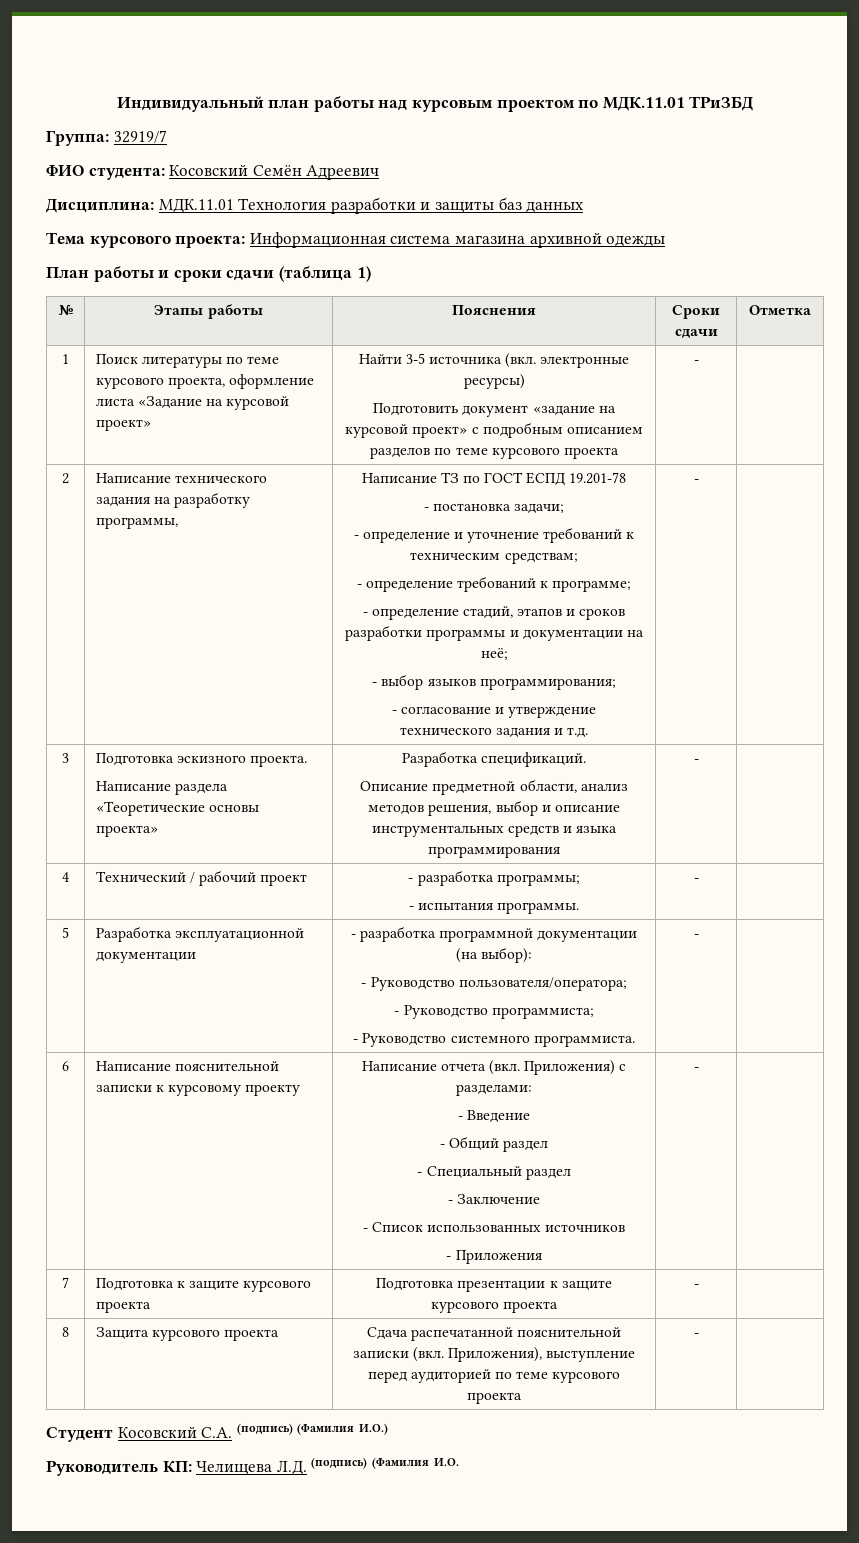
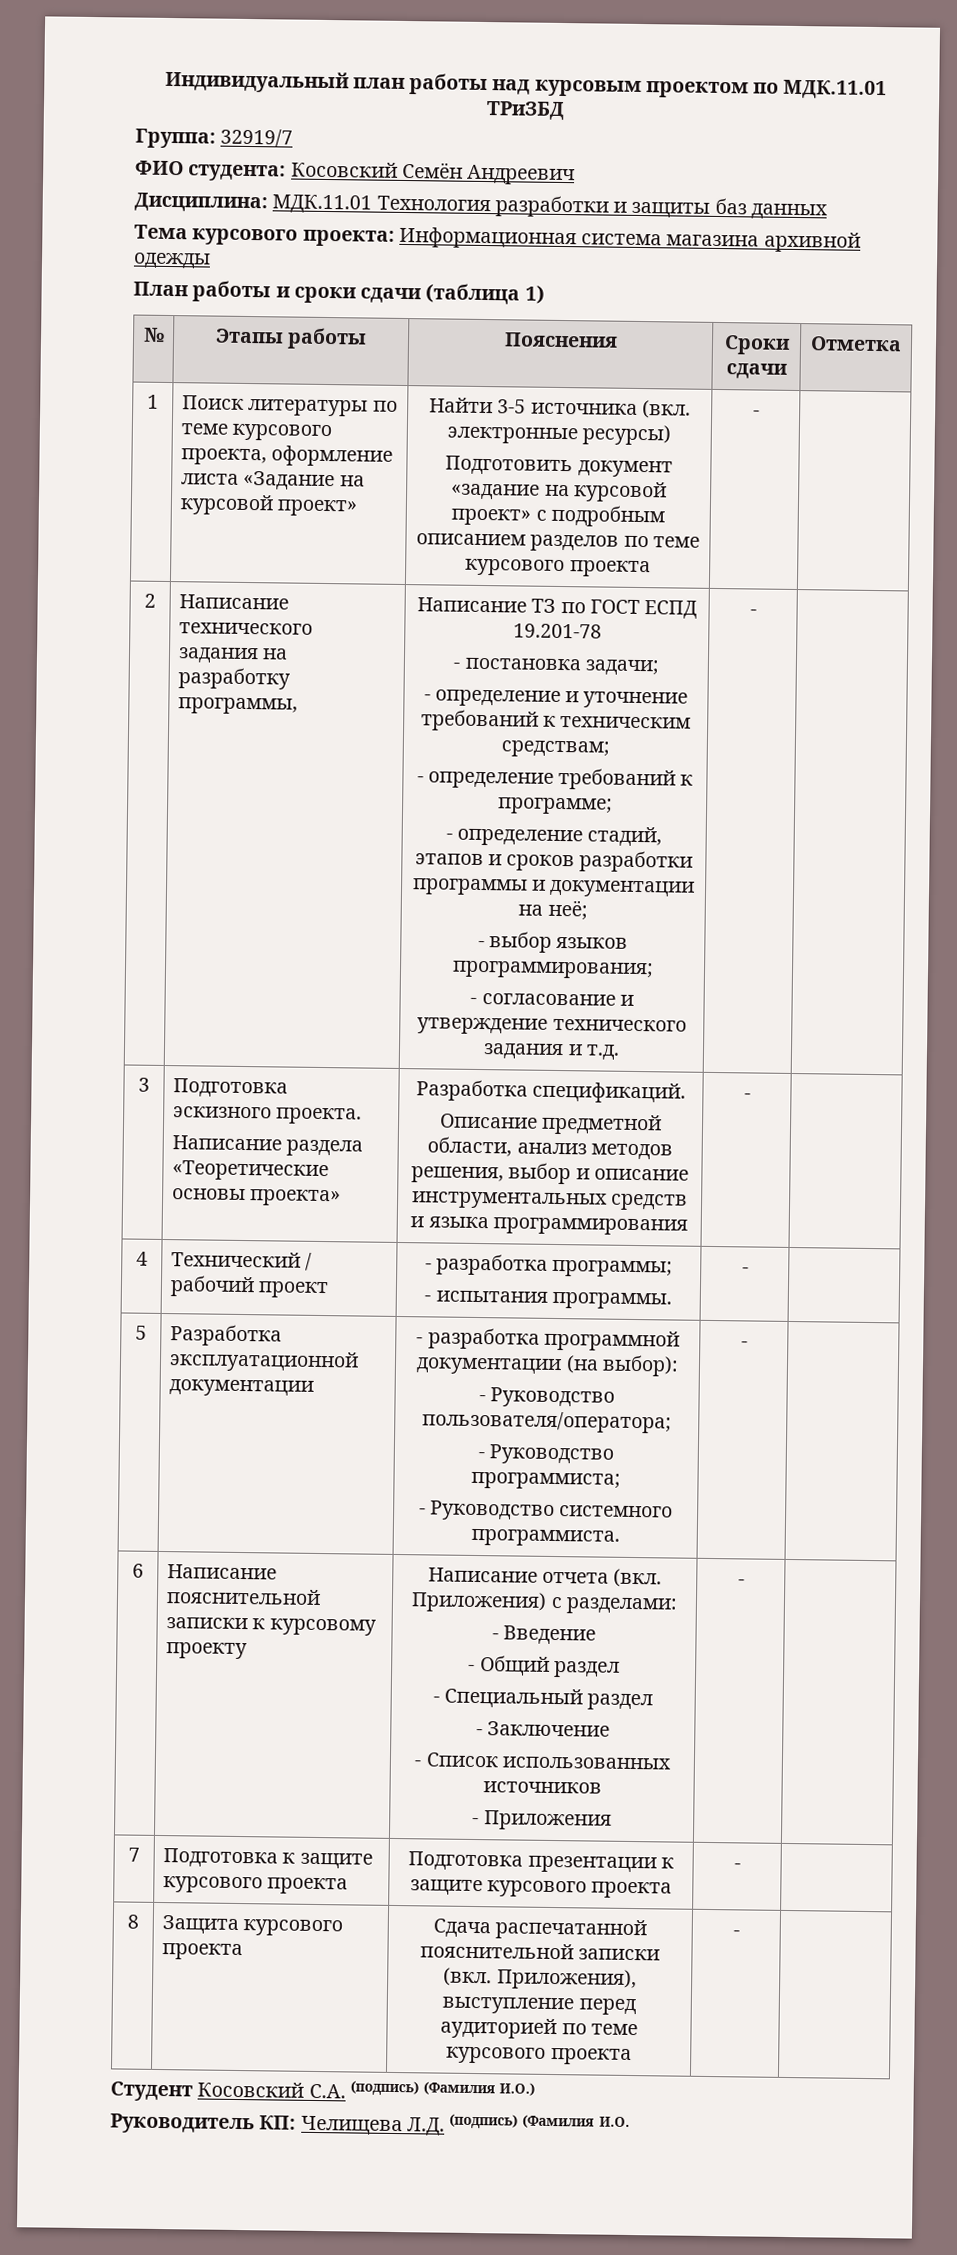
- ФИО студента: Косовский Семён Адреевич
+ ФИО студента: Косовский Семён Андреевич

